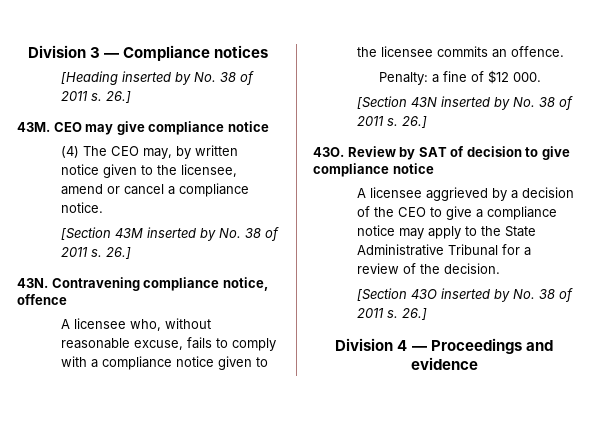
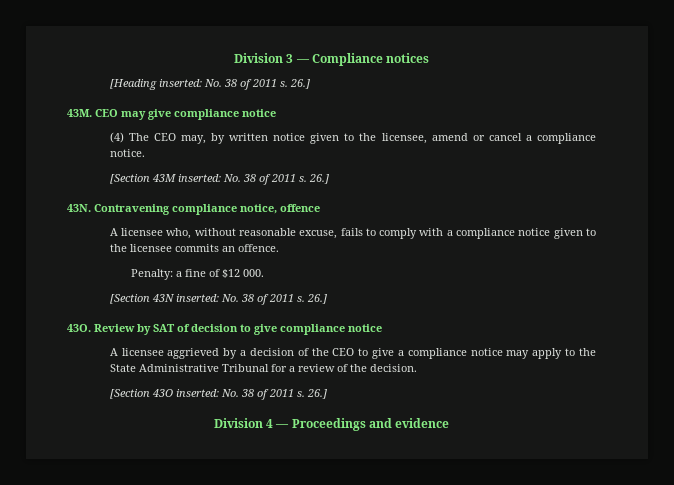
- [Heading inserted by No. 38 of 2011 s.
+ [Heading inserted: No. 38 of 2011 s.
- [Section 43M inserted by No. 38 of 2011 s.
+ [Section 43M inserted: No. 38 of 2011 s.
- [Section 43N inserted by No. 38 of 2011 s.
+ [Section 43N inserted: No. 38 of 2011 s.
- [Section 43O inserted by No. 38 of 2011 s.
+ [Section 43O inserted: No. 38 of 2011 s.

